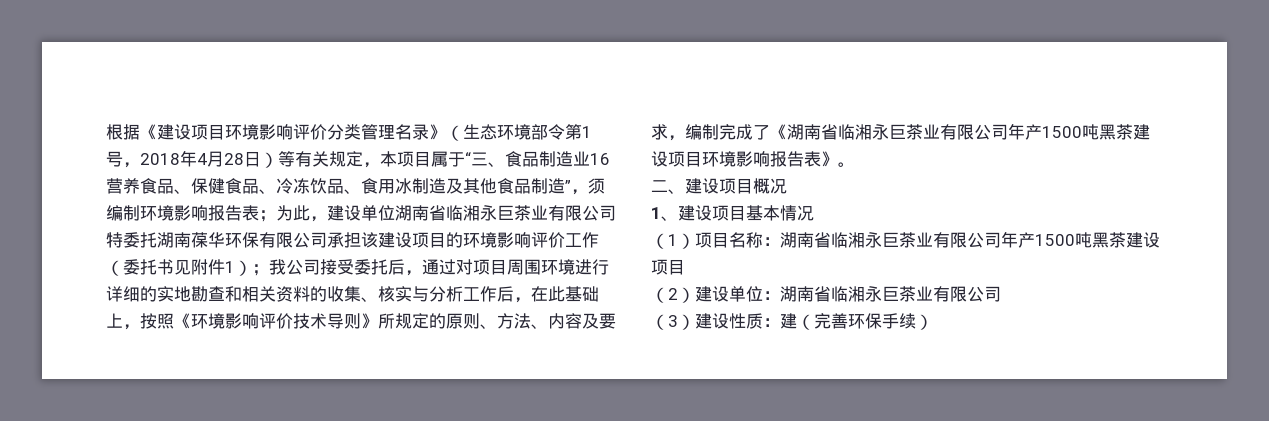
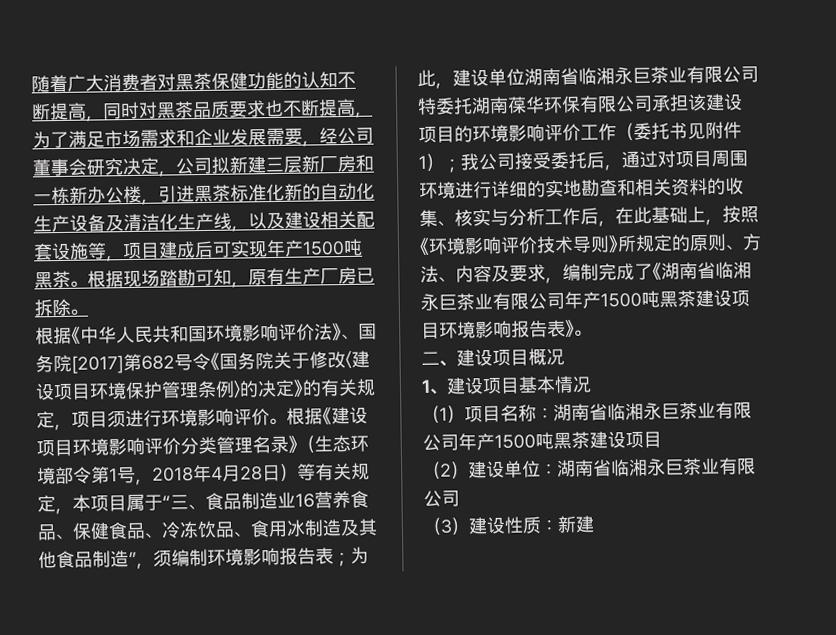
+ 随着广大消费者对黑茶保健功能的认知不断提高，同时对黑茶品质要求也不断提高，为了满足市场需求和企业发展需要，经公司董事会研究决定，公司拟新建三层新厂房和一栋新办公楼，引进黑茶标准化新的自动化生产设备及清洁化生产线，以及建设相关配套设施等，项目建成后可实现年产1500吨黑茶。根据现场踏勘可知，原有生产厂房已拆除。
+ 根据《中华人民共和国环境影响评价法》、国务院[2017]第682号令《国务院关于修改〈建设项目环境保护管理条例〉的决定》的有关规定，项目须进行环境影响评价。
- （3）建设性质：建（完善环保手续）
+ （3）建设性质：新建

